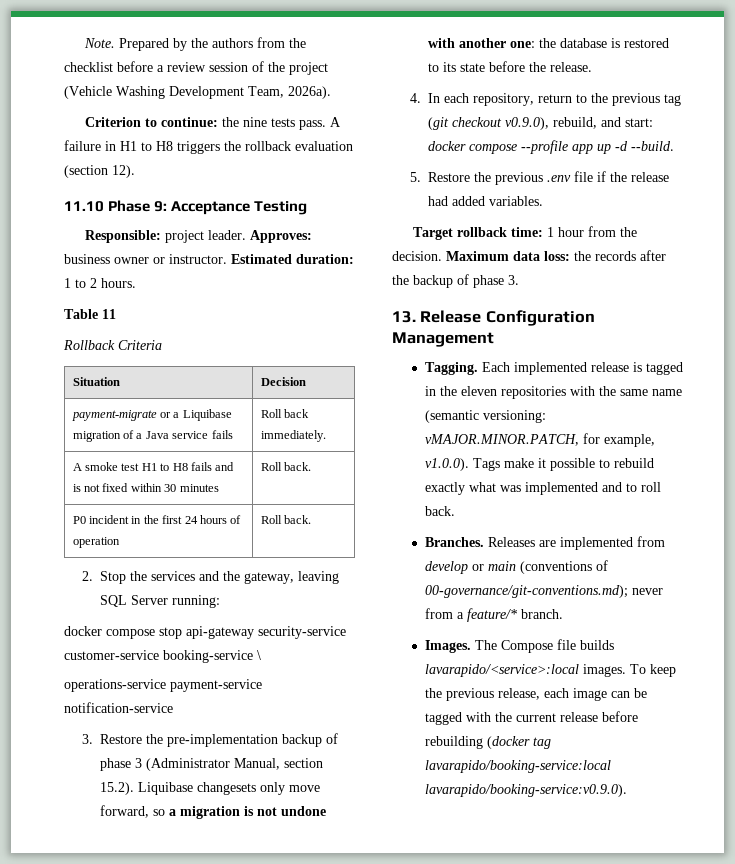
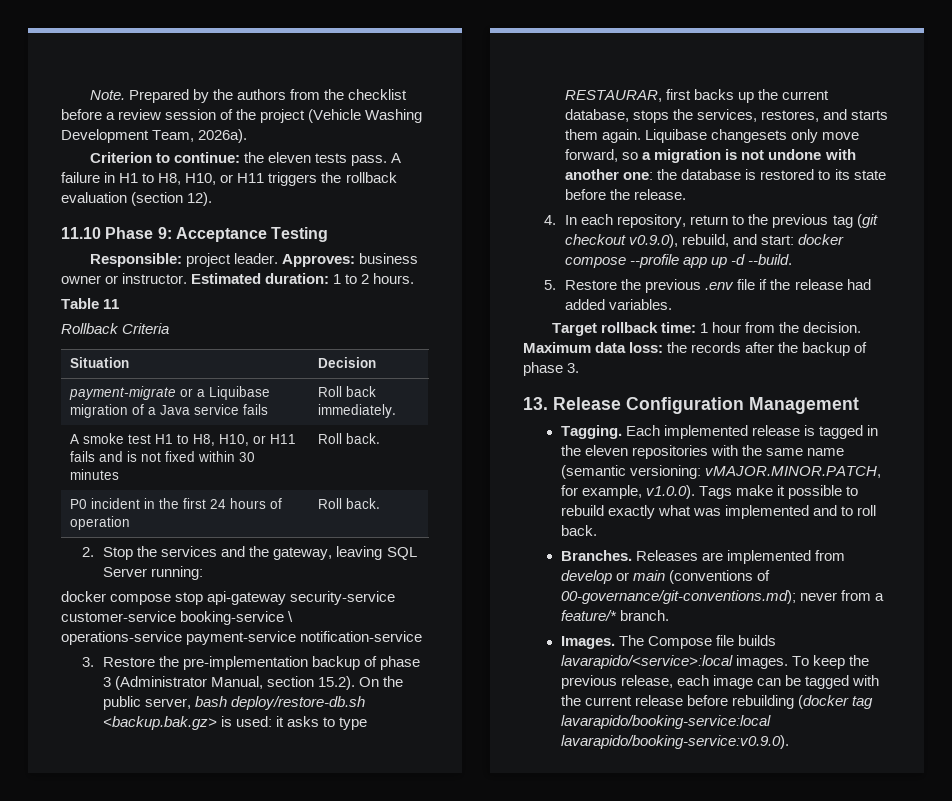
- Criterion to continue: the nine tests pass.
+ Criterion to continue: the eleven tests pass.
- A failure in H1 to H8 triggers the rollback evaluation (section 12).
+ A failure in H1 to H8, H10, or H11 triggers the rollback evaluation (section 12).
- A smoke test H1 to H8 fails and is not fixed within 30 minutes | Roll back.
+ A smoke test H1 to H8, H10, or H11 fails and is not fixed within 30 minutes | Roll back.
- 3. Restore the pre-implementation backup of phase 3 (Administrator Manual, section 15.2). Liquibase changesets only move forward, so a migration is not undone with another one: the database is restored to its state before the release.
+ 3. Restore the pre-implementation backup of phase 3 (Administrator Manual, section 15.2). On the public server, bash deploy/restore-db.sh <backup.bak.gz> is used: it asks to type RESTAURAR, first backs up the current database, stops the services, restores, and starts them again. Liquibase changesets only move forward, so a migration is not undone with another one: the database is restored to its state before the release.

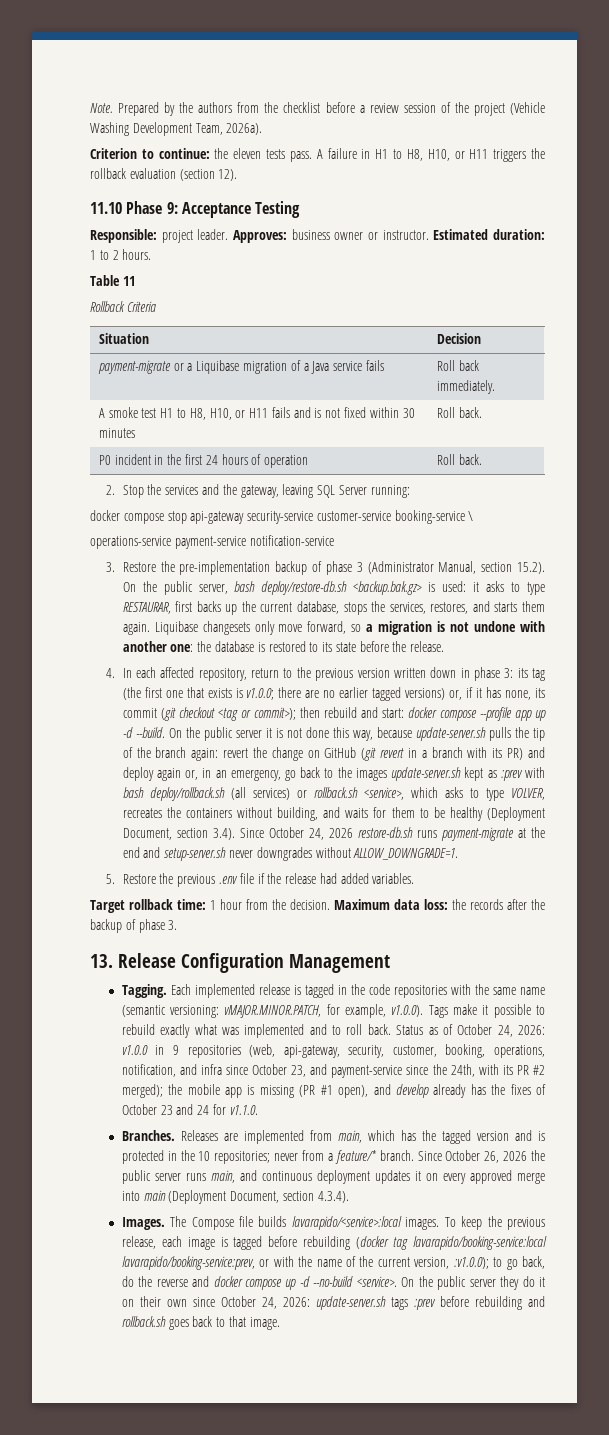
- 4. In each repository, return to the previous tag (git checkout v0.9.0), rebuild, and start: docker compose --profile app up -d --build.
+ 4. In each affected repository, return to the previous version written down in phase 3: its tag (the first one that exists is v1.0.0; there are no earlier tagged versions) or, if it has none, its commit (git checkout <tag or commit>); then rebuild and start: docker compose --profile app up -d --build. On the public server it is not done this way, because update-server.sh pulls the tip of the branch again: revert the change on GitHub (git revert in a branch with its PR) and deploy again or, in an emergency, go back to the images update-server.sh kept as :prev with bash deploy/rollback.sh (all services) or rollback.sh <service>, which asks to type VOLVER, recreates the containers without building, and waits for them to be healthy (Deployment Document, section 3.4). Since October 24, 2026 restore-db.sh runs payment-migrate at the end and setup-server.sh never downgrades without ALLOW_DOWNGRADE=1.
- Each implemented release is tagged in the eleven repositories with the same name (semantic versioning: vMAJOR.MINOR.PATCH, for example, v1.0.0). Tags make it possible to rebuild exactly what was implemented and to roll back.
+ Each implemented release is tagged in the code repositories with the same name (semantic versioning: vMAJOR.MINOR.PATCH, for example, v1.0.0). Tags make it possible to rebuild exactly what was implemented and to roll back. Status as of October 24, 2026: v1.0.0 in 9 repositories (web, api-gateway, security, customer, booking, operations, notification, and infra since October 23, and payment-service since the 24th, with its PR #2 merged); the mobile app is missing (PR #1 open), and develop already has the fixes of October 23 and 24 for v1.1.0.
- Releases are implemented from develop or main (conventions of 00-governance/git-conventions.md); never from a feature/* branch.
+ Releases are implemented from main, which has the tagged version and is protected in the 10 repositories; never from a feature/* branch. Since October 26, 2026 the public server runs main, and continuous deployment updates it on every approved merge into main (Deployment Document, section 4.3.4).
- To keep the previous release, each image can be tagged with the current release before rebuilding (docker tag lavarapido/booking-service:local lavarapido/booking-service:v0.9.0).
+ To keep the previous release, each image is tagged before rebuilding (docker tag lavarapido/booking-service:local lavarapido/booking-service:prev, or with the name of the current version, :v1.0.0); to go back, do the reverse and docker compose up -d --no-build <service>. On the public server they do it on their own since October 24, 2026: update-server.sh tags :prev before rebuilding and rollback.sh goes back to that image.

